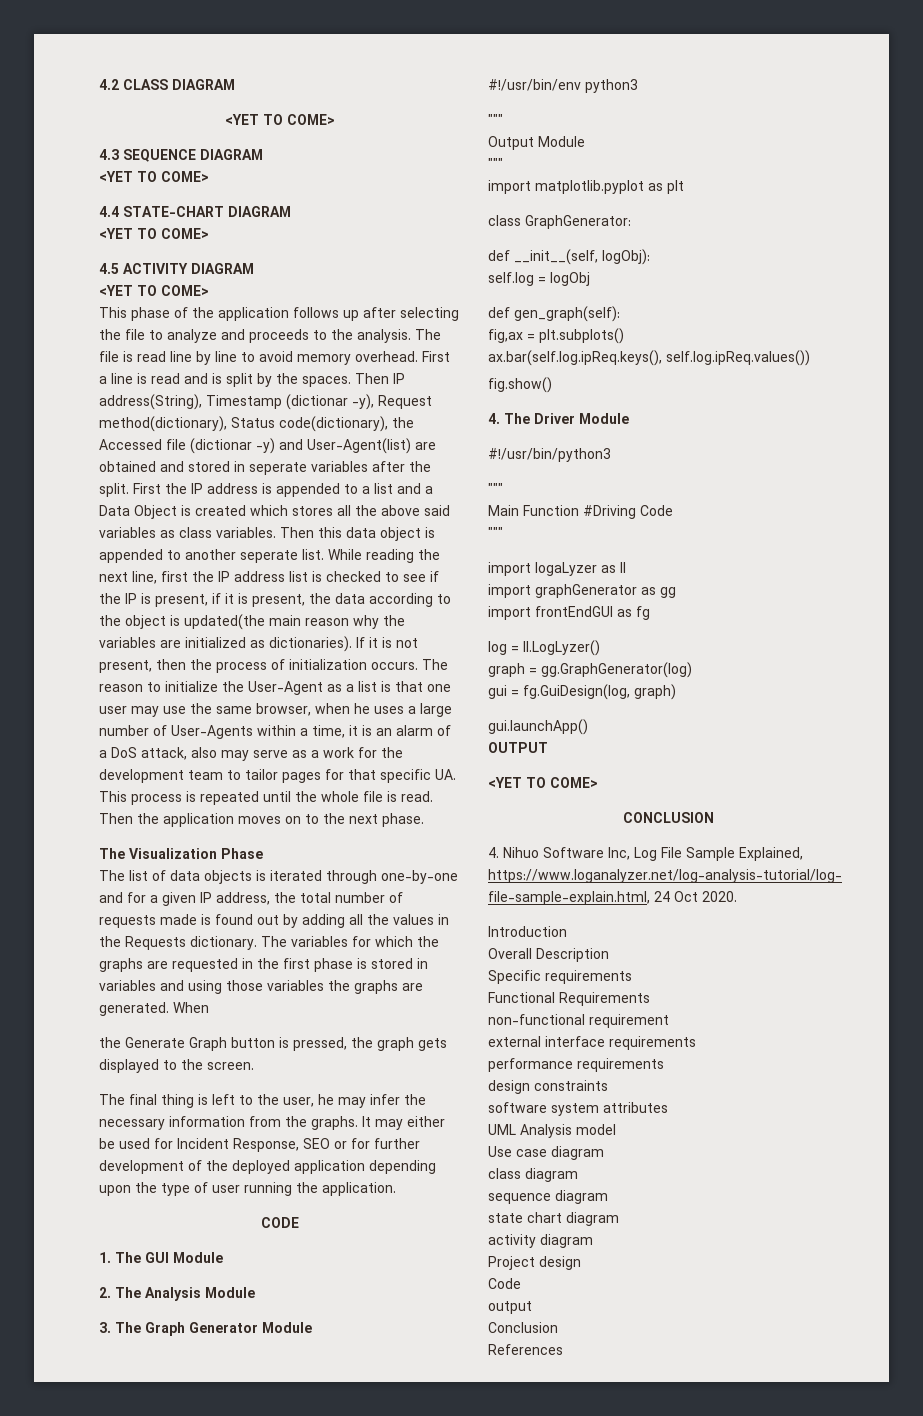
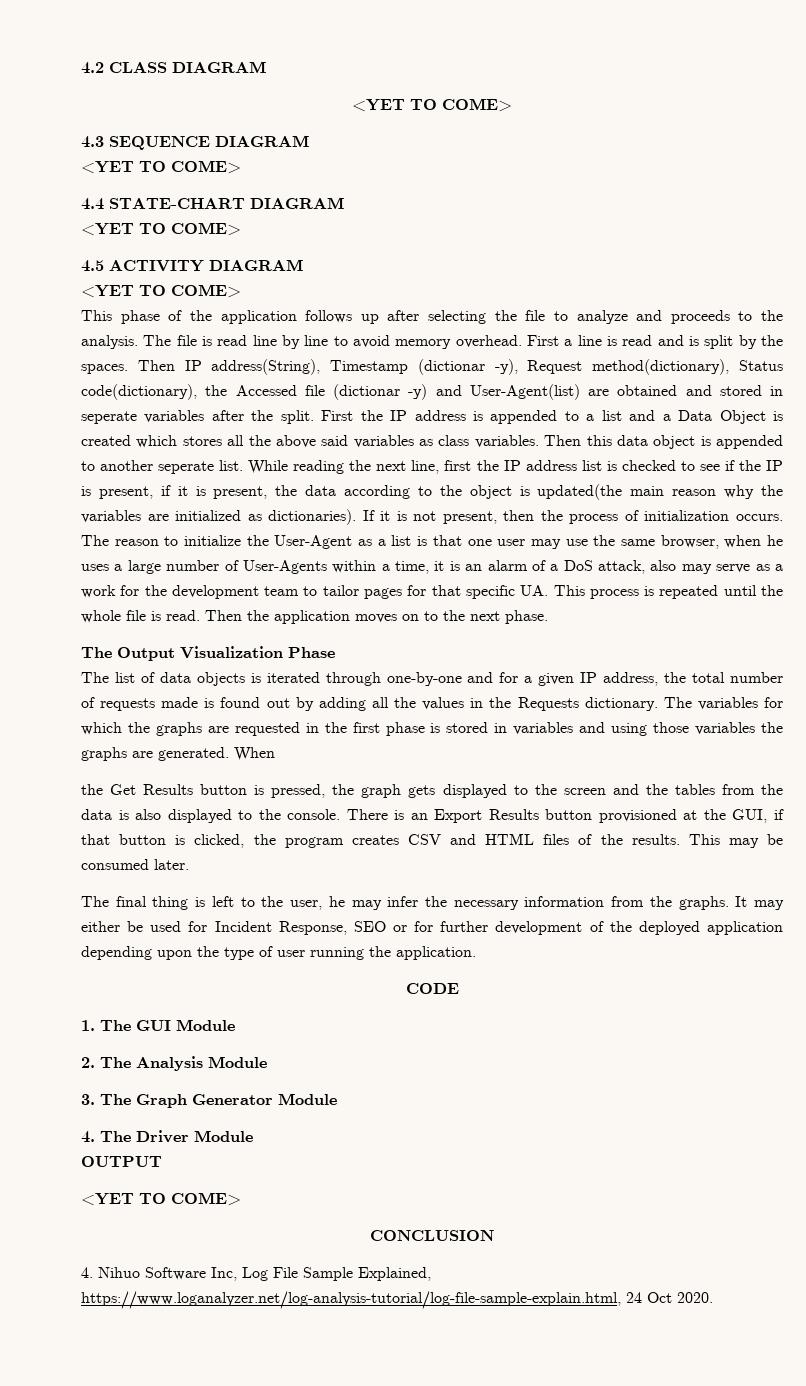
- The Visualization Phase
+ The Output Visualization Phase
- the Generate Graph button is pressed, the graph gets displayed to the screen.
+ the Get Results button is pressed, the graph gets displayed to the screen and the tables from the data is also displayed to the console. There is an Export Results button provisioned at the GUI, if that button is clicked, the program creates CSV and HTML files of the results. This may be consumed later.
- #!/usr/bin/env python3
- """
- Output Module
- """
- import matplotlib.pyplot as plt
- class GraphGenerator:
- def __init__(self, logObj):
- self.log = logObj
- def gen_graph(self):
- fig,ax = plt.subplots()
- ax.bar(self.log.ipReq.keys(), self.log.ipReq.values())
- fig.show()
  4. The Driver Module
- #!/usr/bin/python3
- """
- Main Function #Driving Code
- """
- import logaLyzer as ll
- import graphGenerator as gg
- import frontEndGUI as fg
- log = ll.LogLyzer()
- graph = gg.GraphGenerator(log)
- gui = fg.GuiDesign(log, graph)
- gui.launchApp()
- Introduction
- Overall Description
- Specific requirements
- Functional Requirements
- non-functional requirement
- external interface requirements
- performance requirements
- design constraints
- software system attributes
- UML Analysis model
- Use case diagram
- class diagram
- sequence diagram
- state chart diagram
- activity diagram
- Project design
- Code
- output
- Conclusion
- References

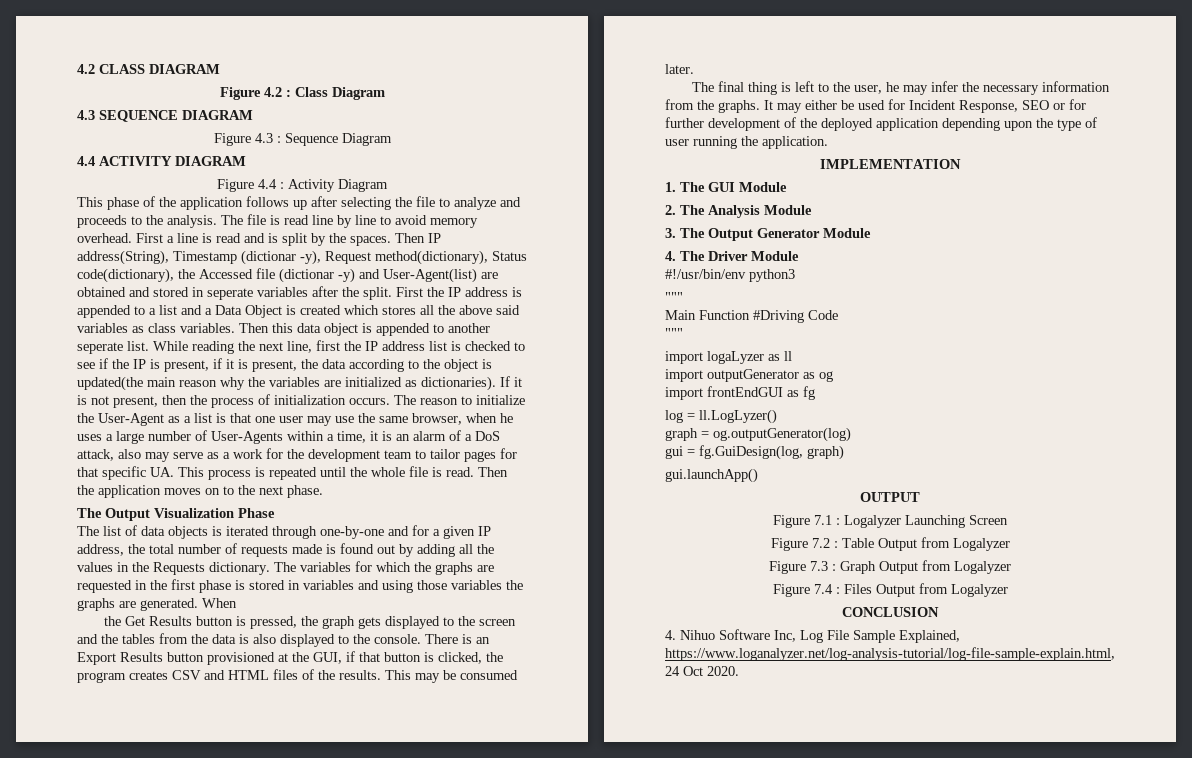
  4.2 CLASS DIAGRAM
- <YET TO COME>
+ Figure 4.2 : Class Diagram
  4.3 SEQUENCE DIAGRAM
- <YET TO COME>
- 4.4 STATE-CHART DIAGRAM
- <YET TO COME>
- 4.5 ACTIVITY DIAGRAM
- <YET TO COME>
+ Figure 4.3 : Sequence Diagram
+ 4.4 ACTIVITY DIAGRAM
+ Figure 4.4 : Activity Diagram
- CODE
+ IMPLEMENTATION
- 3. The Graph Generator Module
+ 3. The Output Generator Module
+ #!/usr/bin/env python3
+ """
+ Main Function #Driving Code
+ """
+ import logaLyzer as ll
+ import outputGenerator as og
+ import frontEndGUI as fg
+ log = ll.LogLyzer()
+ graph = og.outputGenerator(log)
+ gui = fg.GuiDesign(log, graph)
+ gui.launchApp()
  OUTPUT
- <YET TO COME>
+ Figure 7.1 : Logalyzer Launching Screen
+ Figure 7.2 : Table Output from Logalyzer
+ Figure 7.3 : Graph Output from Logalyzer
+ Figure 7.4 : Files Output from Logalyzer

